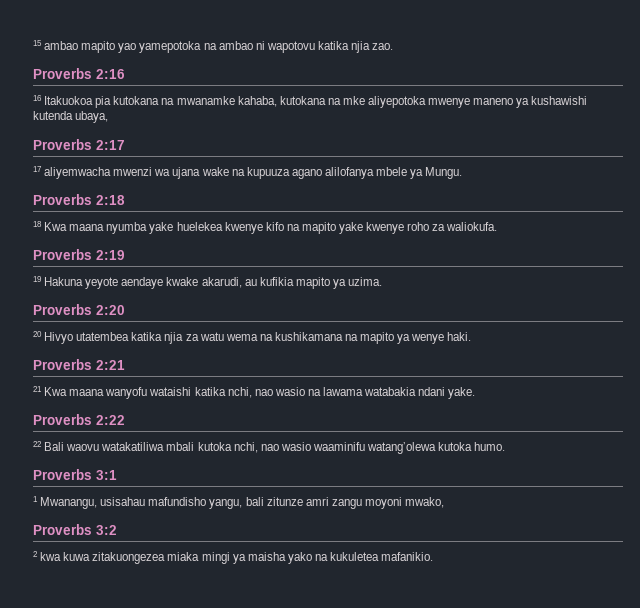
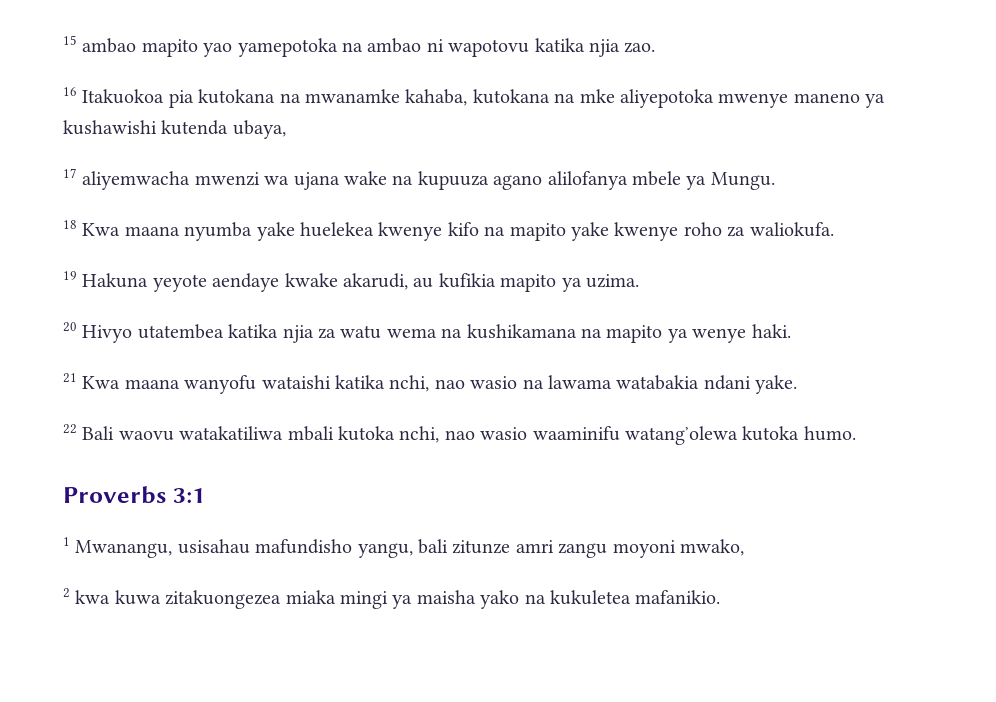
- Proverbs 2:16
- Proverbs 2:17
- Proverbs 2:18
- Proverbs 2:19
- Proverbs 2:20
- Proverbs 2:21
- Proverbs 2:22
- Proverbs 3:2

